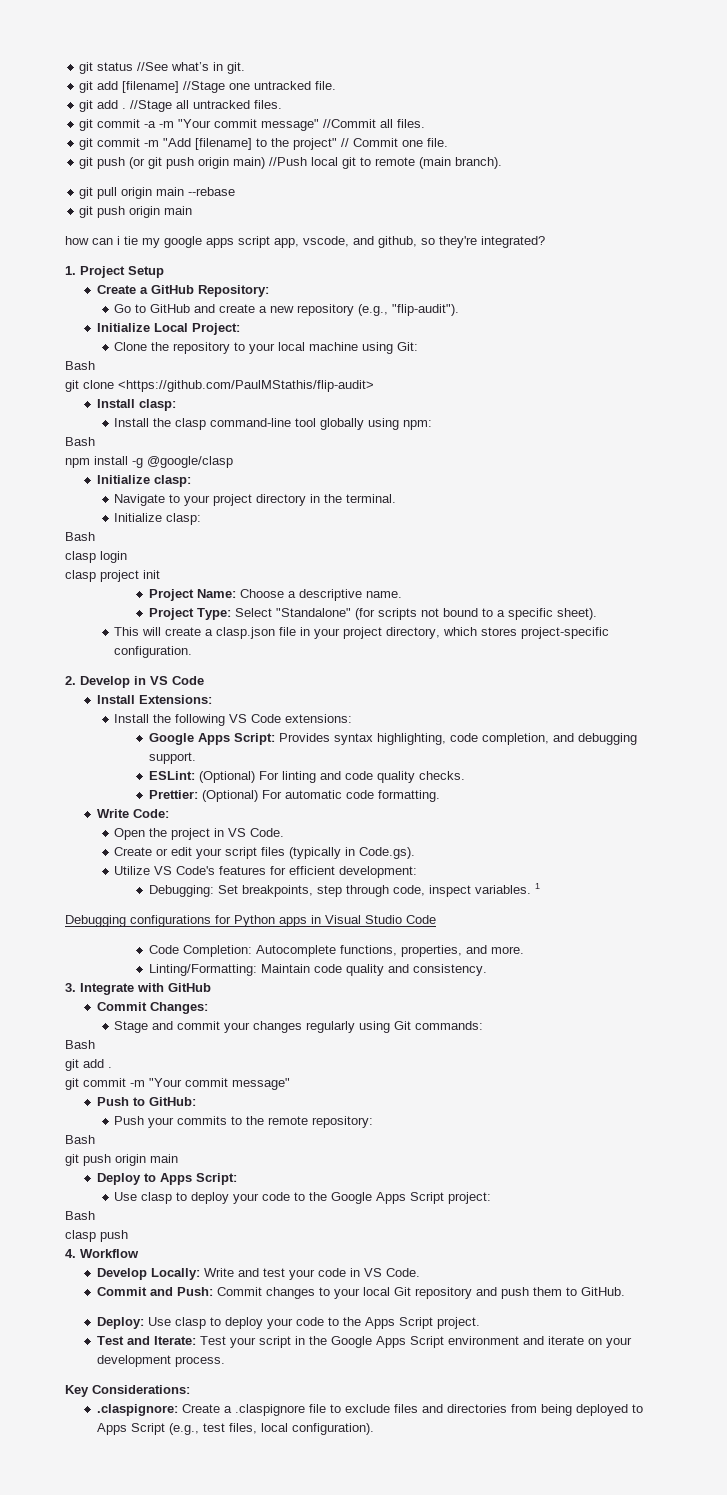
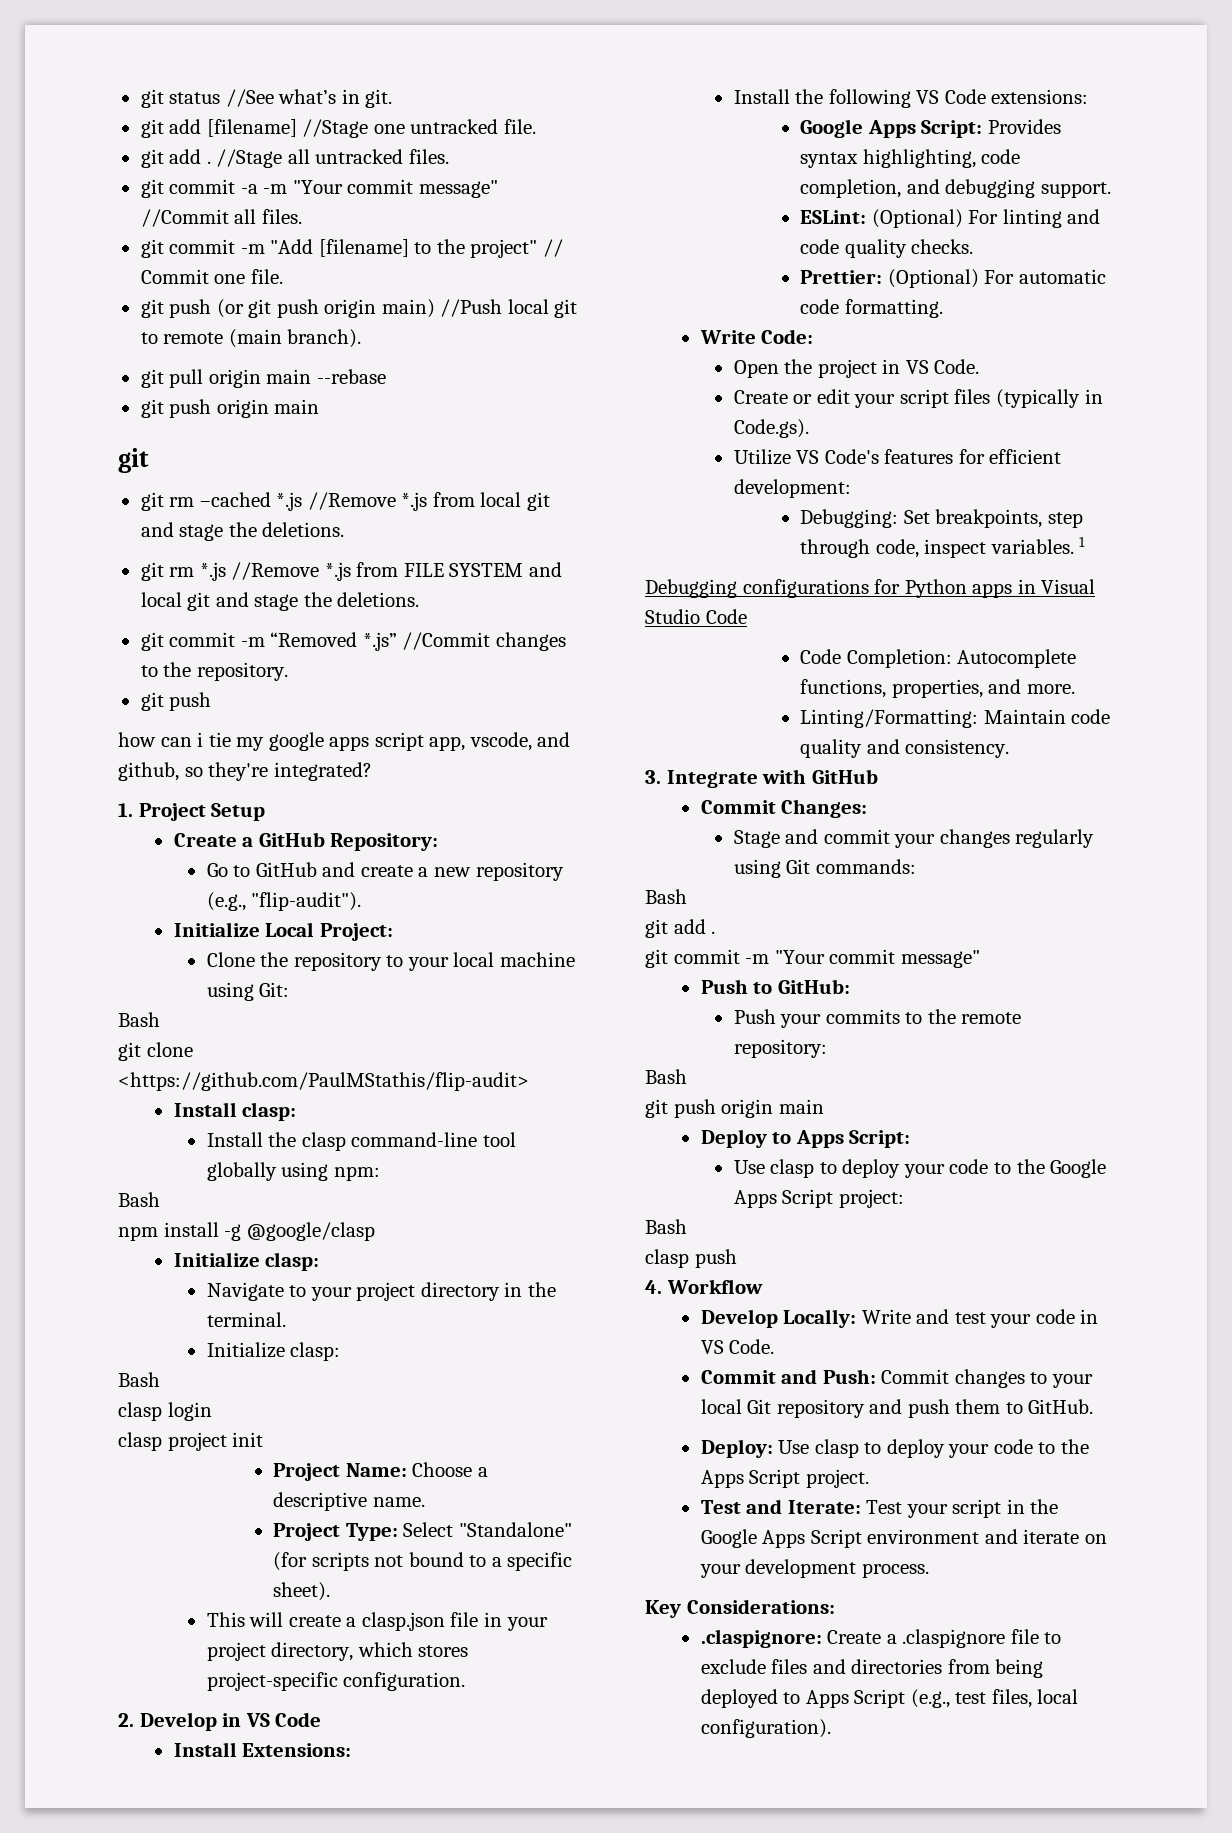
  git pull origin main --rebase
  git push origin main
+ git
+ git rm –cached *.js //Remove *.js from local git and stage the deletions.
+ git rm *.js //Remove *.js from FILE SYSTEM and local git and stage the deletions.
+ git commit -m “Removed *.js” //Commit changes to the repository.
+ git push

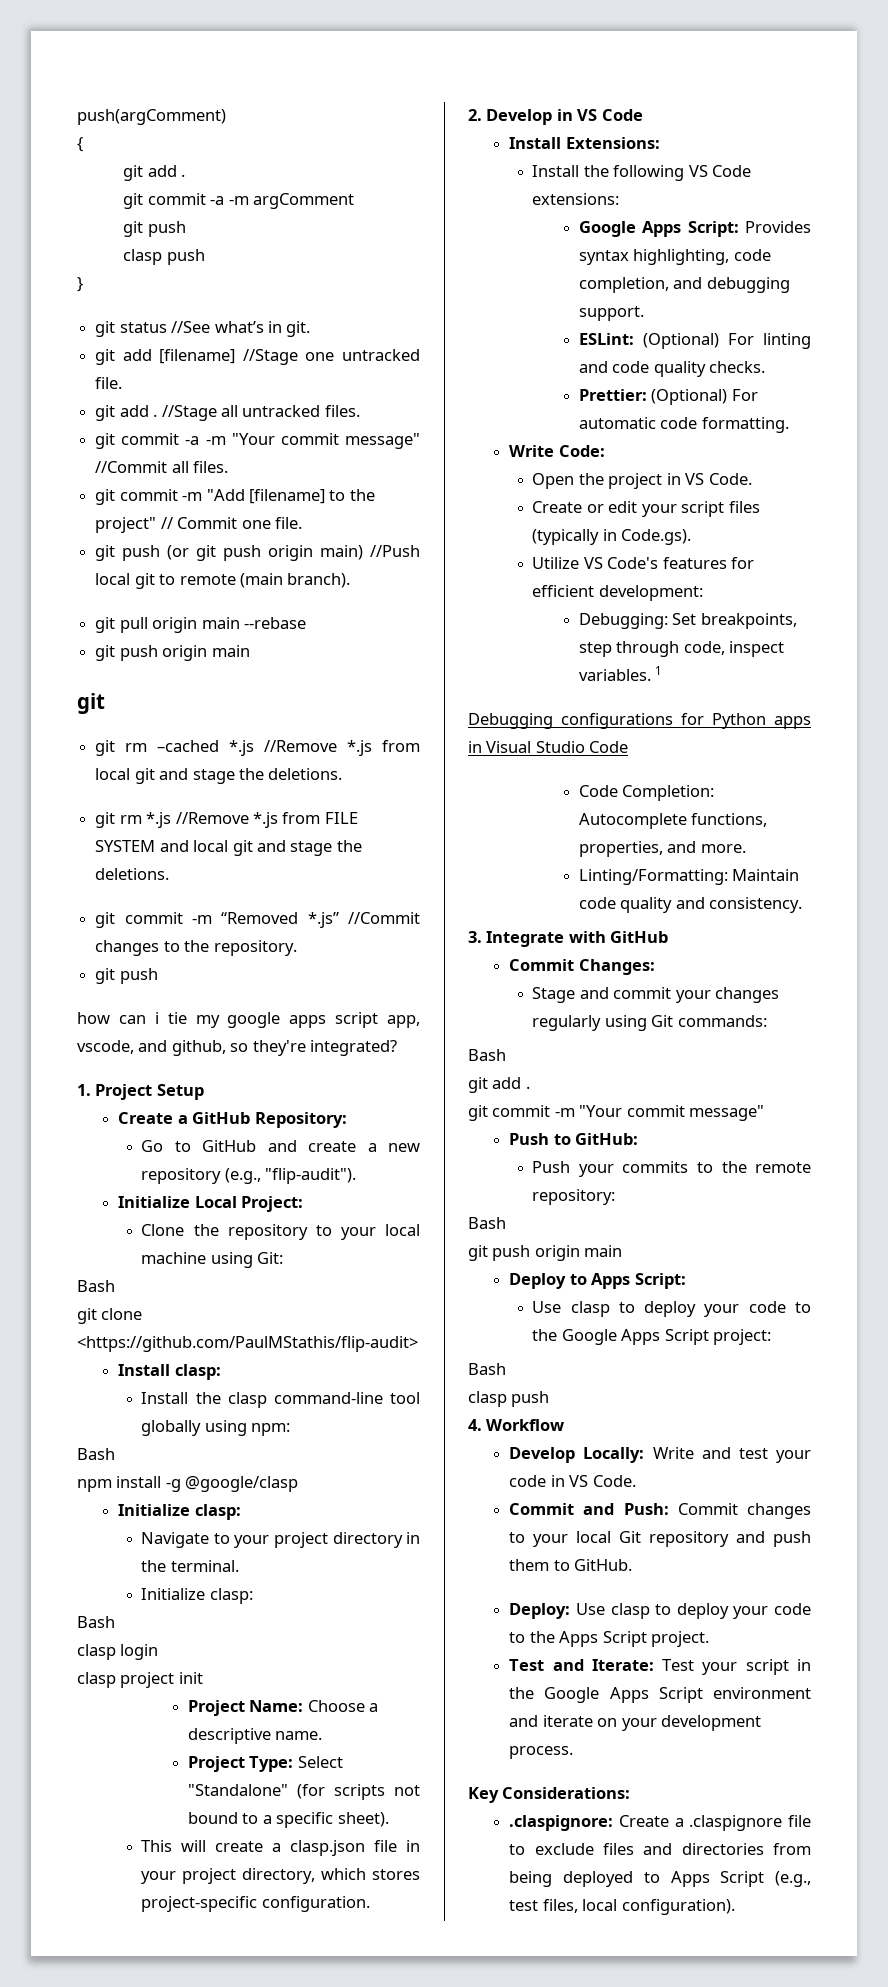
+ push(argComment)
+ {
+ git add .
+ git commit -a -m argComment
+ git push
+ clasp push
+ }

